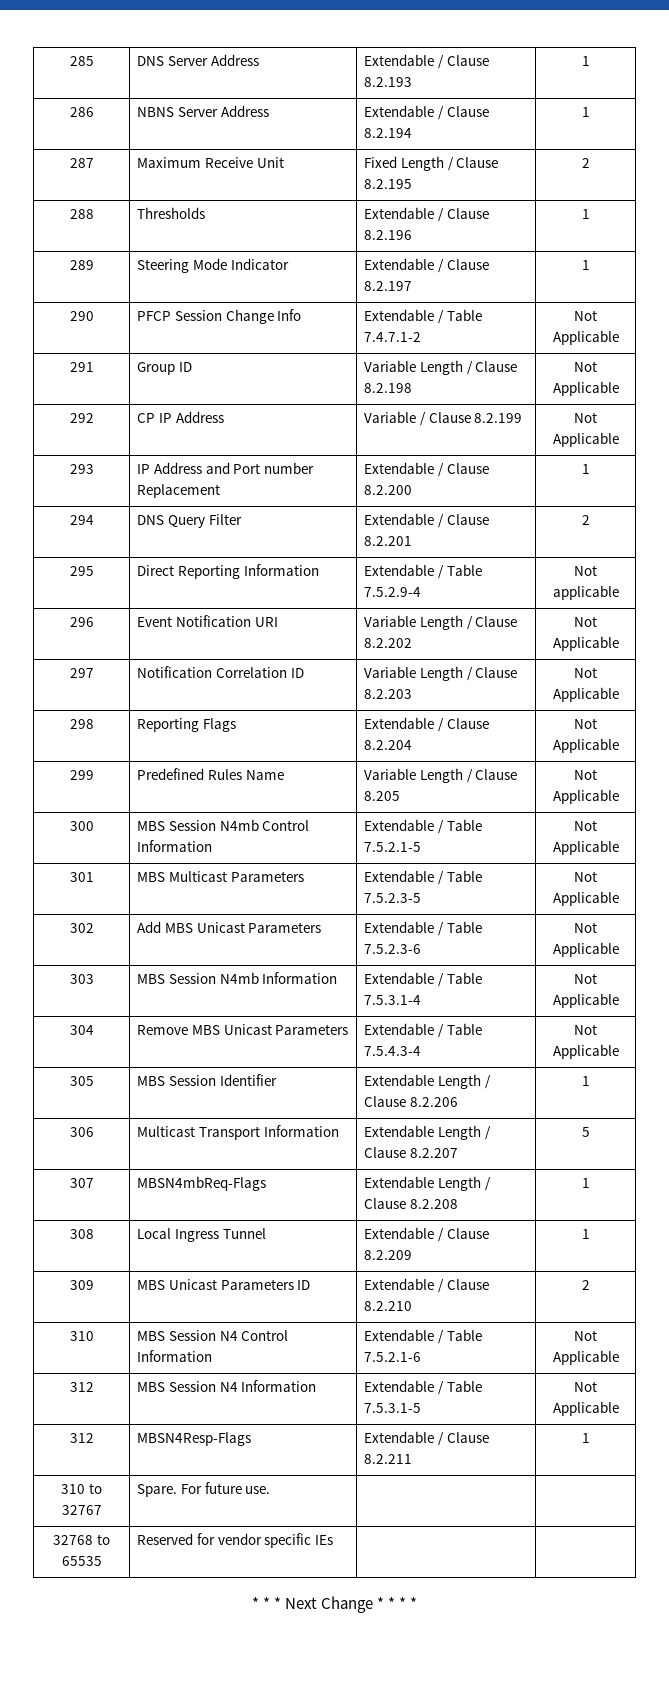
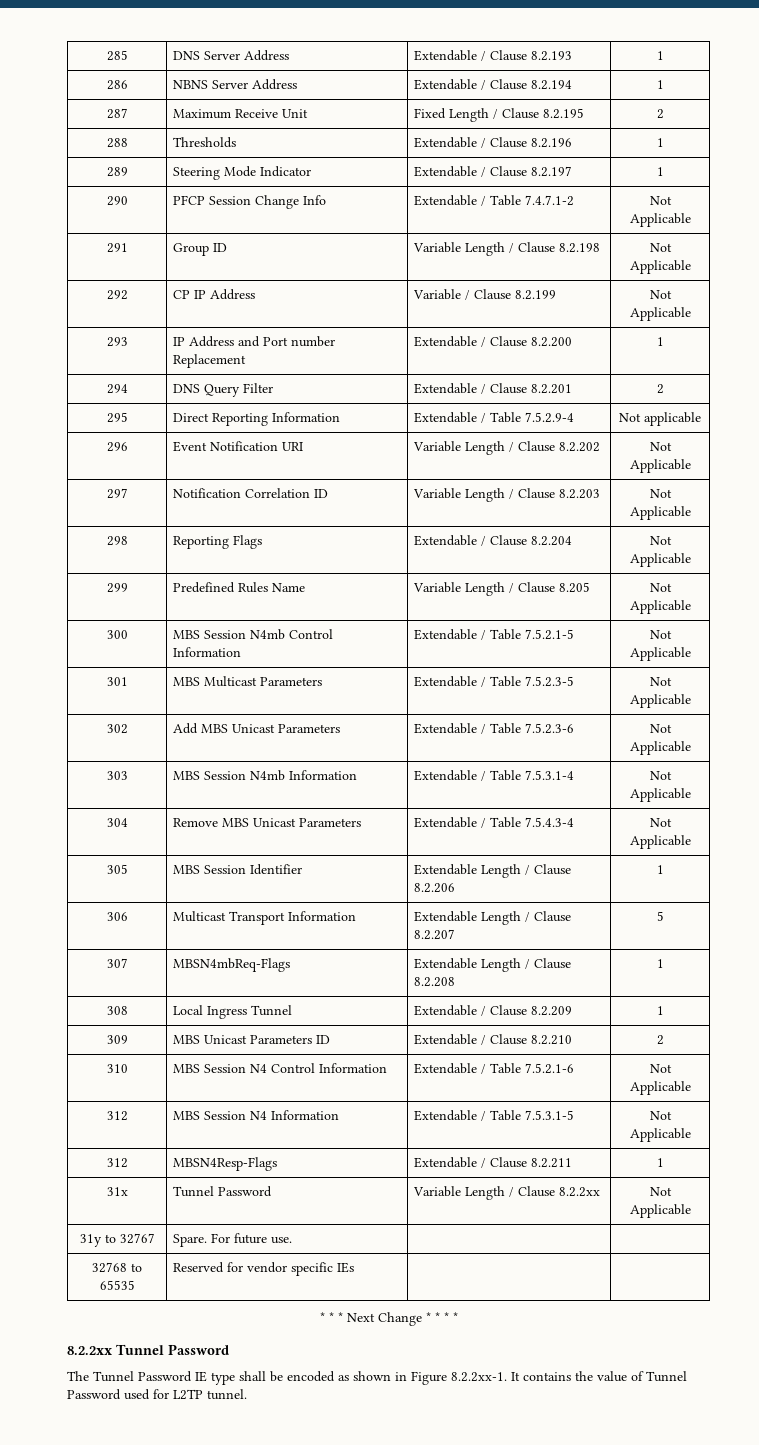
- 310 to 32767 | Spare. For future use. | |
+ 31x | Tunnel Password | Variable Length / Clause 8.2.2xx | Not Applicable
+ 31y to 32767 | Spare. For future use. | |
+ 8.2.2xx Tunnel Password
+ The Tunnel Password IE type shall be encoded as shown in Figure 8.2.2xx-1. It contains the value of Tunnel Password used for L2TP tunnel.

